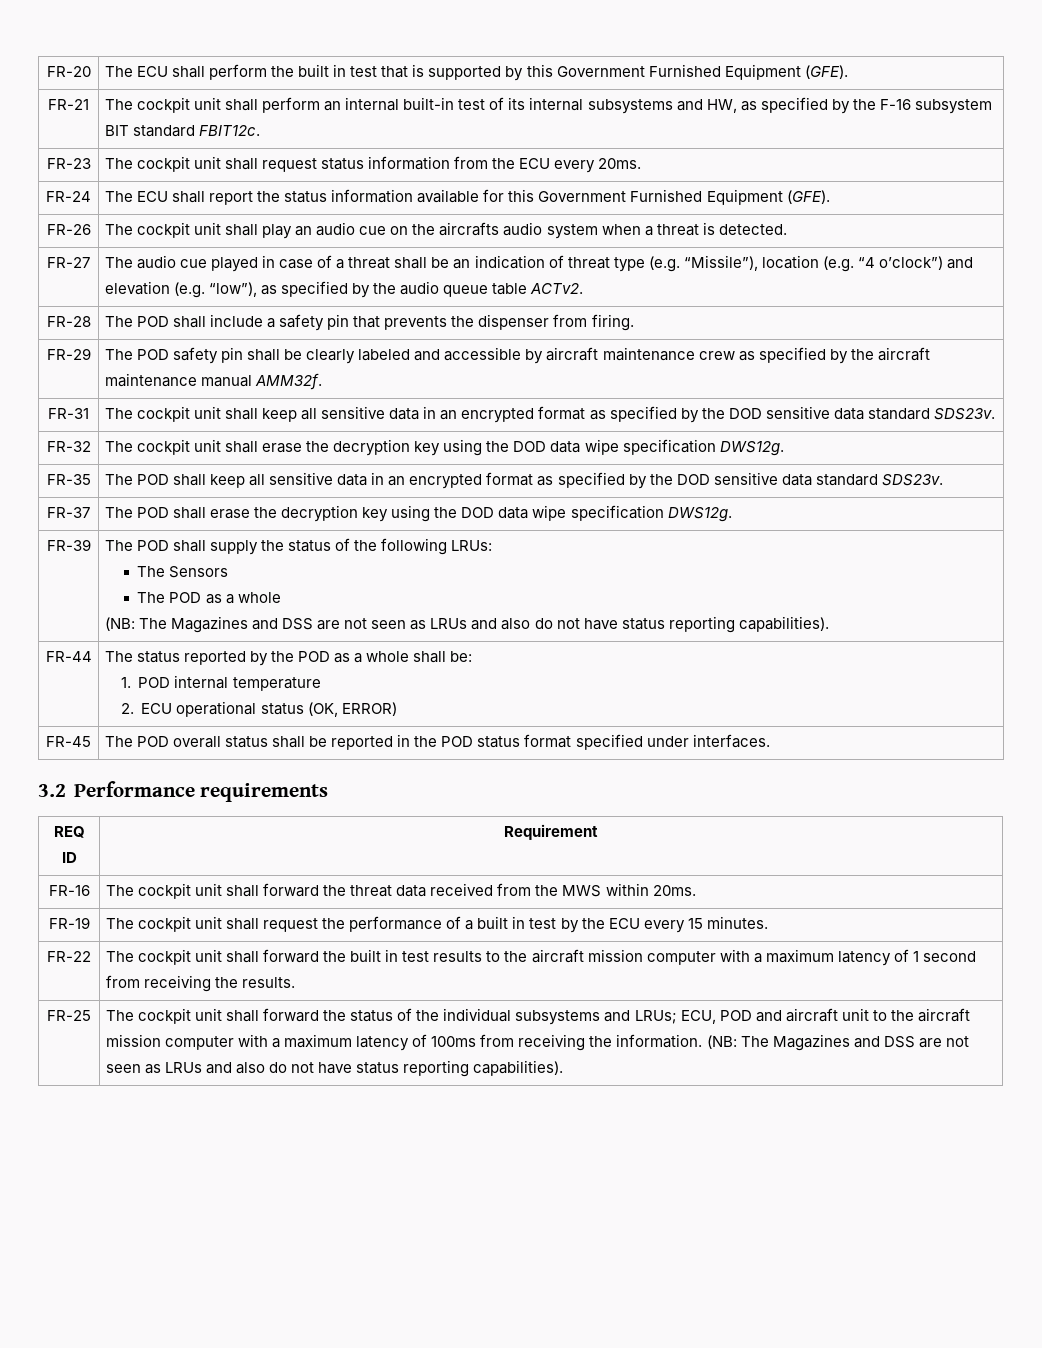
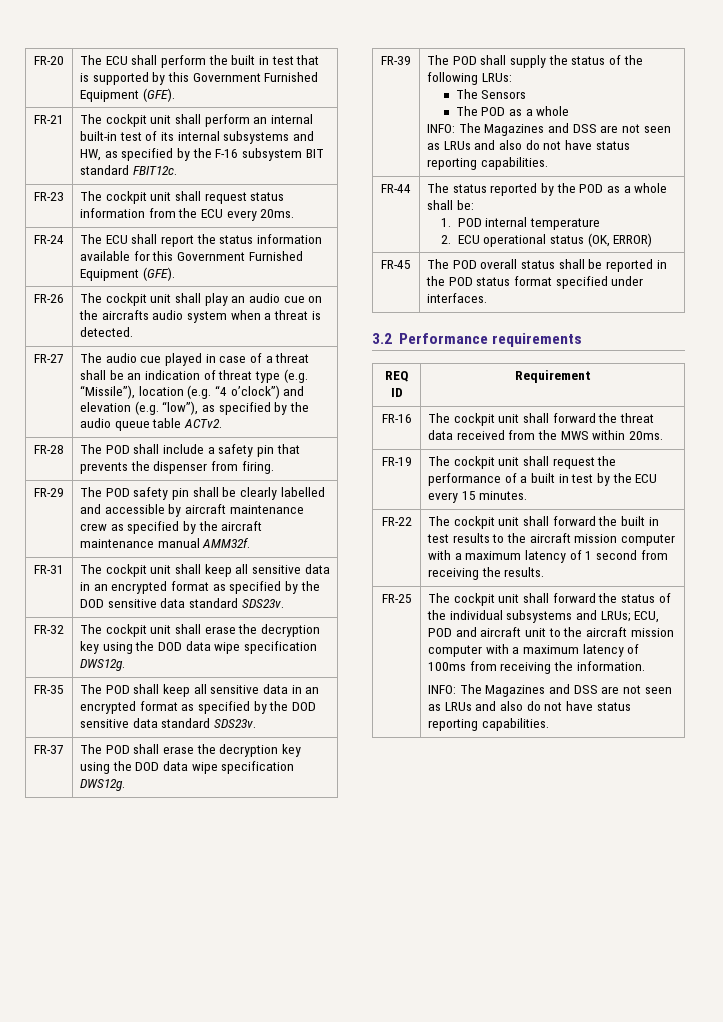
- FR-29 | The POD safety pin shall be clearly labeled and accessible by aircraft maintenance crew as specified by the aircraft maintenance manual AMM32f.
+ FR-29 | The POD safety pin shall be clearly labelled and accessible by aircraft maintenance crew as specified by the aircraft maintenance manual AMM32f.
  FR-39 | The POD shall supply the status of the following LRUs:
  The Sensors
  The POD as a whole
- (NB: The Magazines and DSS are not seen as LRUs and also do not have status reporting capabilities).
+ INFO: The Magazines and DSS are not seen as LRUs and also do not have status reporting capabilities.
- The cockpit unit shall forward the status of the individual subsystems and LRUs; ECU, POD and aircraft unit to the aircraft mission computer with a maximum latency of 100ms from receiving the information. (NB: The Magazines and DSS are not seen as LRUs and also do not have status reporting capabilities).
+ The cockpit unit shall forward the status of the individual subsystems and LRUs; ECU, POD and aircraft unit to the aircraft mission computer with a maximum latency of 100ms from receiving the information.
+ INFO: The Magazines and DSS are not seen as LRUs and also do not have status reporting capabilities.

